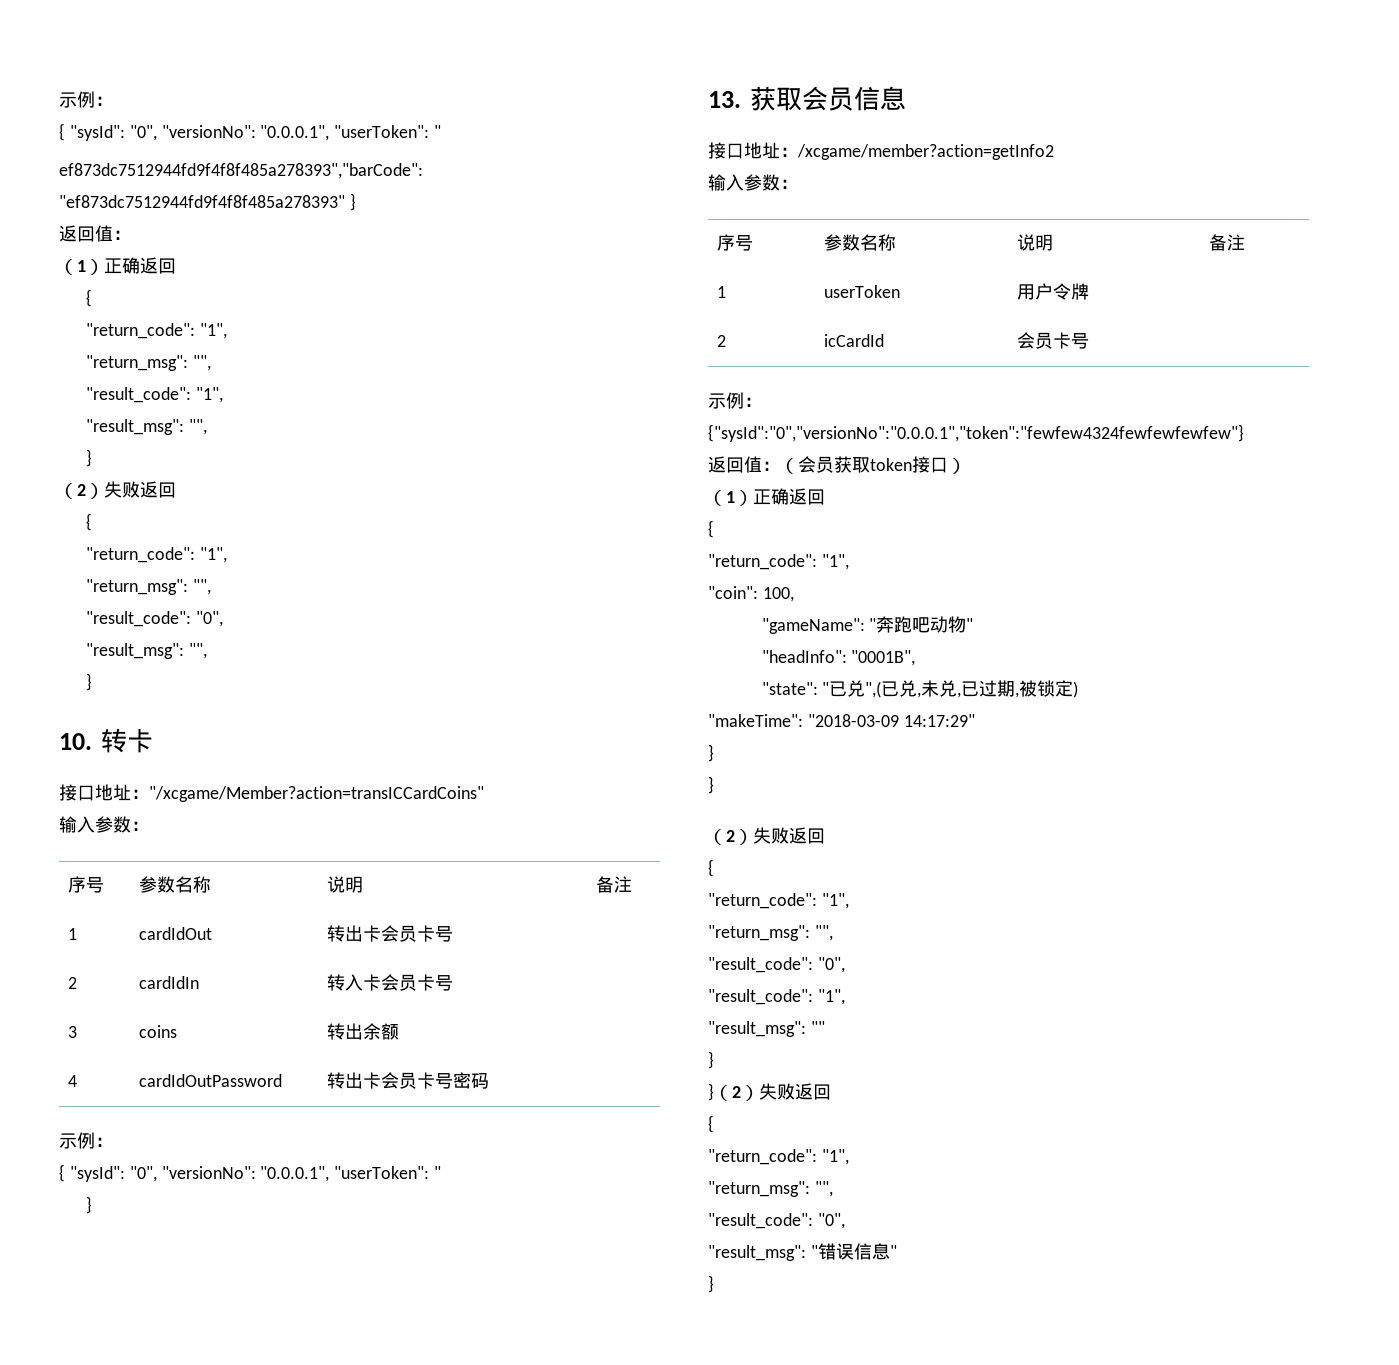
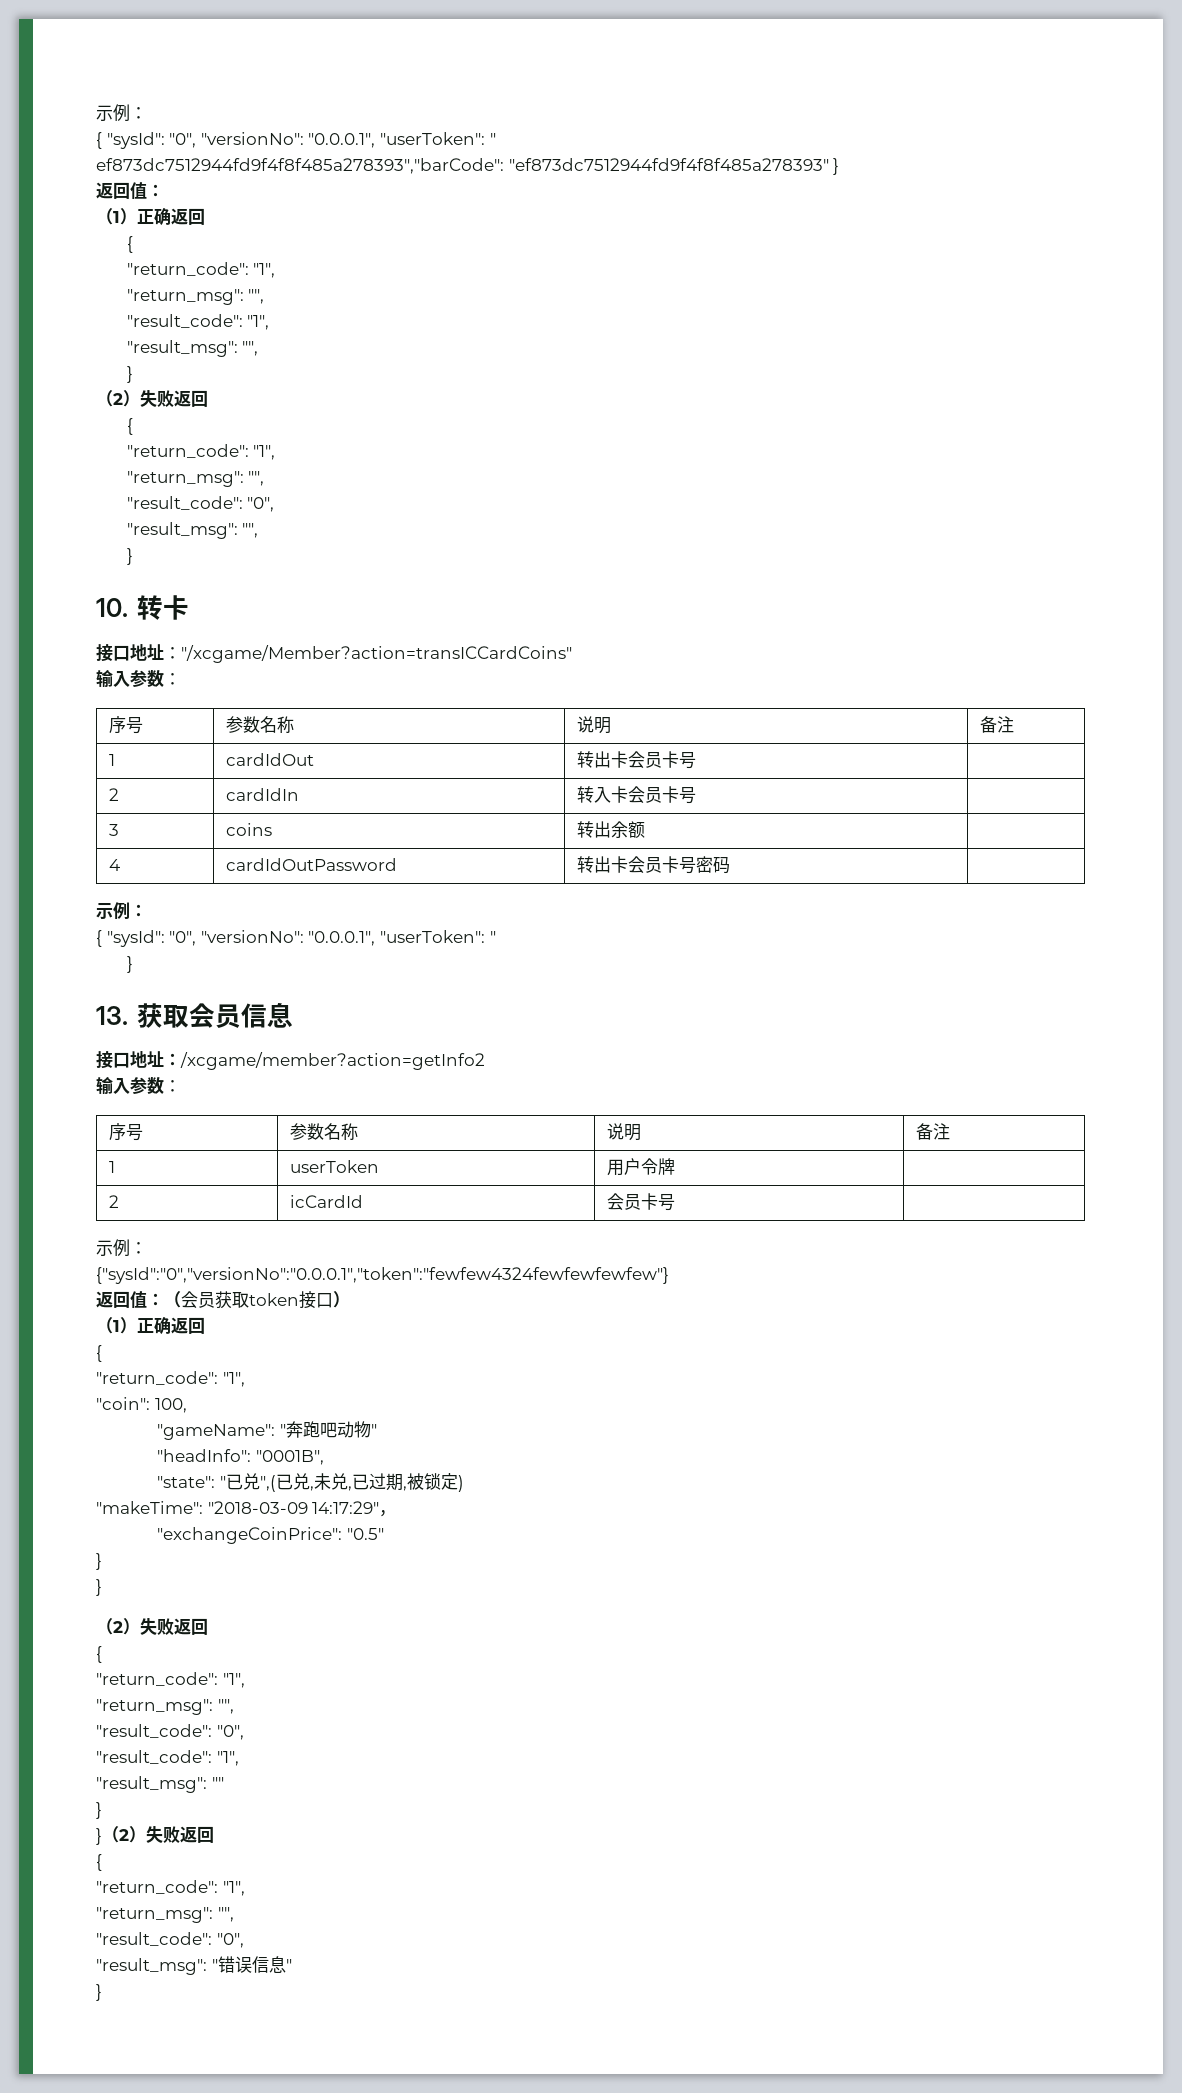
- "makeTime": "2018-03-09 14:17:29"
+ "makeTime": "2018-03-09 14:17:29"，
+ "exchangeCoinPrice": "0.5"

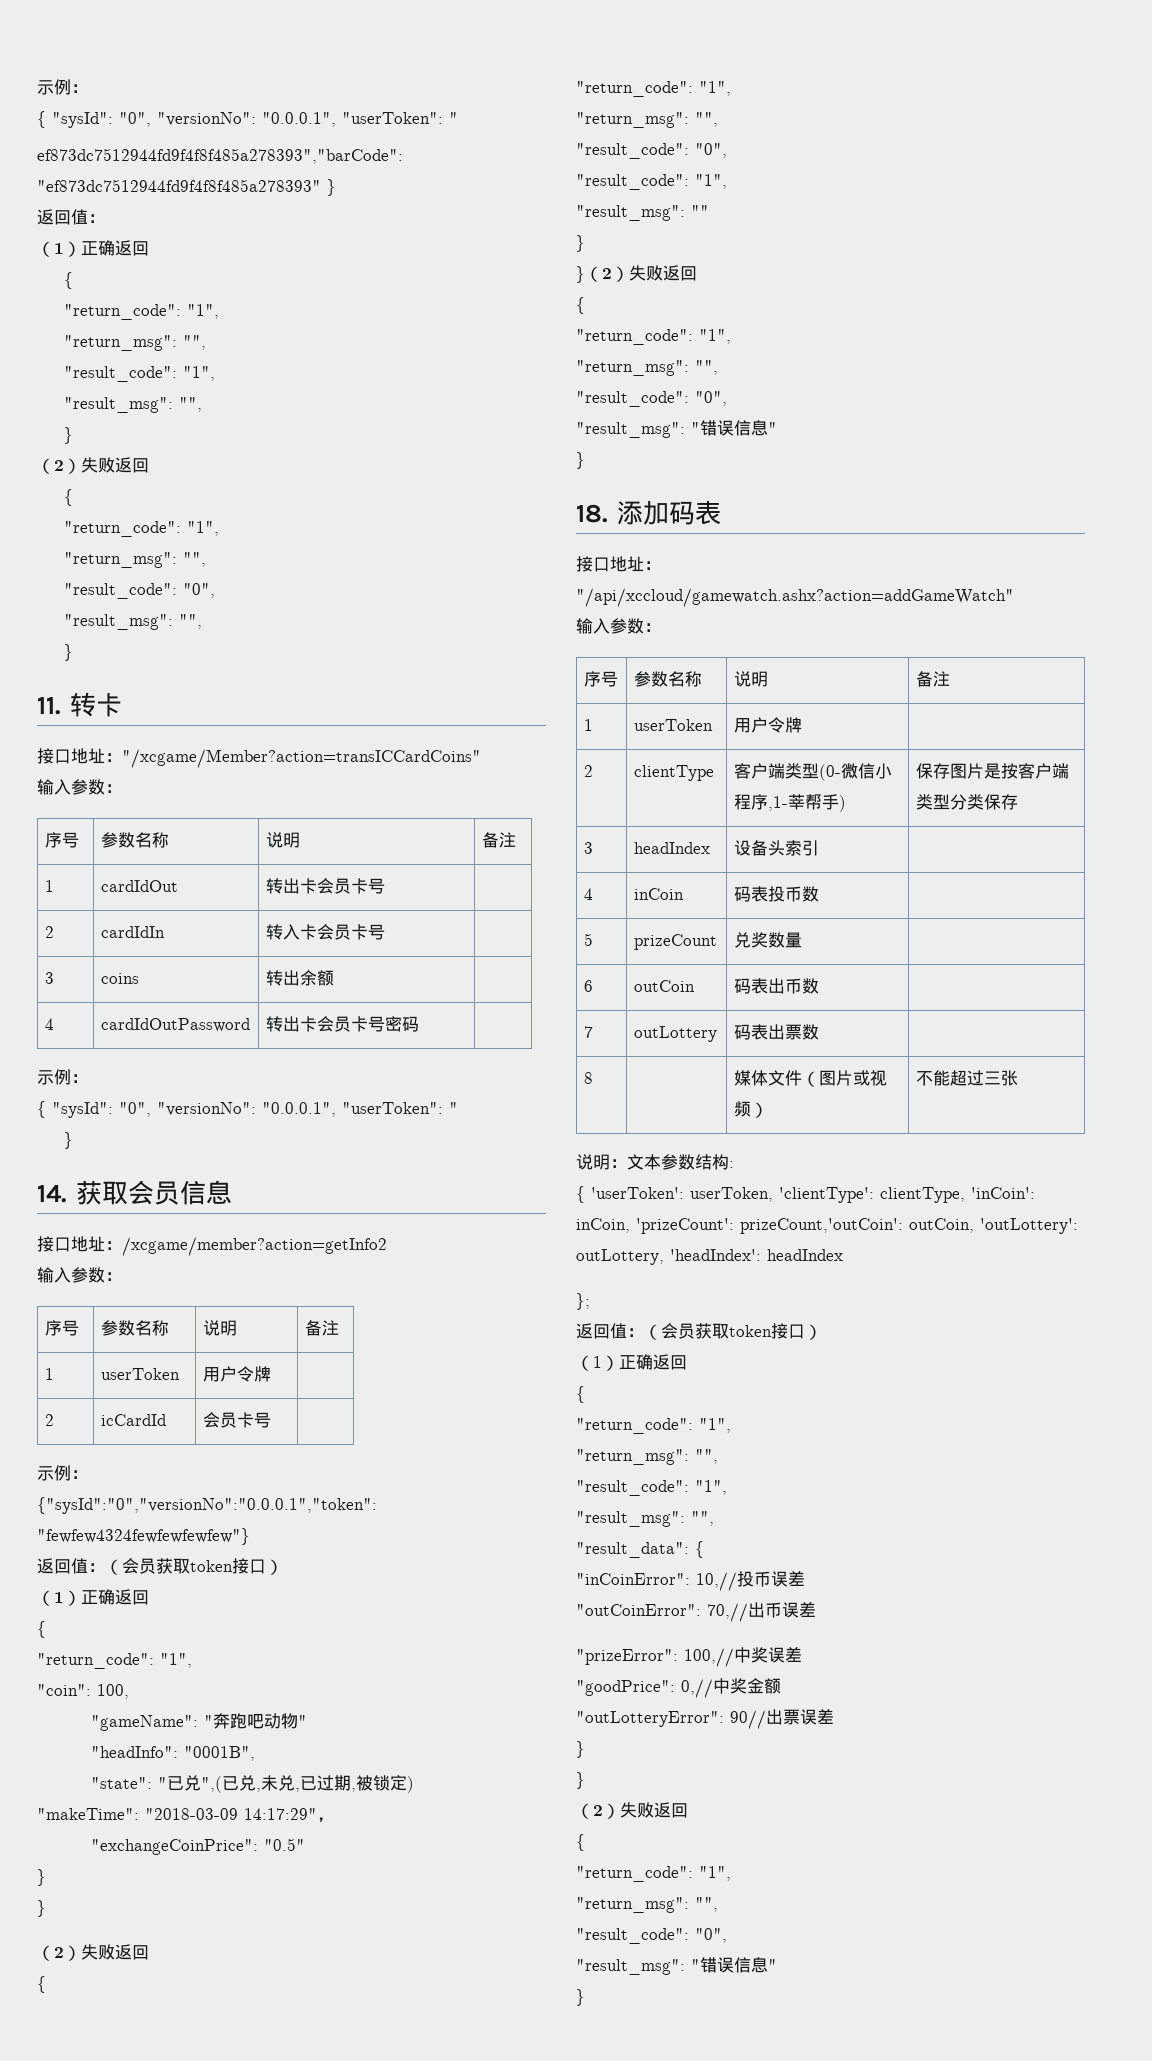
- 10.转卡
+ 11.转卡
- 13.获取会员信息
+ 14.获取会员信息
+ 18.添加码表
+ 接口地址："/api/xccloud/gamewatch.ashx?action=addGameWatch"
+ 输入参数：
+ 序号 | 参数名称 | 说明 | 备注
+ 1 | userToken | 用户令牌 |
+ 2 | clientType | 客户端类型(0-微信小程序,1-莘帮手) | 保存图片是按客户端类型分类保存
+ 3 | headIndex | 设备头索引 |
+ 4 | inCoin | 码表投币数 |
+ 5 | prizeCount | 兑奖数量 |
+ 6 | outCoin | 码表出币数 |
+ 7 | outLottery | 码表出票数 |
+ 8 | | 媒体文件（图片或视频） | 不能超过三张
+ 说明：文本参数结构:
+ { 'userToken': userToken, 'clientType': clientType, 'inCoin': inCoin, 'prizeCount': prizeCount,'outCoin': outCoin, 'outLottery': outLottery, 'headIndex': headIndex
+ };
+ 返回值：（会员获取token接口）
+ （1）正确返回
+ {
+ "return_code": "1",
+ "return_msg": "",
+ "result_code": "1",
+ "result_msg": "",
+ "result_data": {
+ "inCoinError": 10,//投币误差
+ "outCoinError": 70,//出币误差
+ "prizeError": 100,//中奖误差
+ "goodPrice": 0,//中奖金额
+ "outLotteryError": 90//出票误差
+ }
+ }
+ （2）失败返回
+ {
+ "return_code": "1",
+ "return_msg": "",
+ "result_code": "0",
+ "result_msg": "错误信息"
+ }

